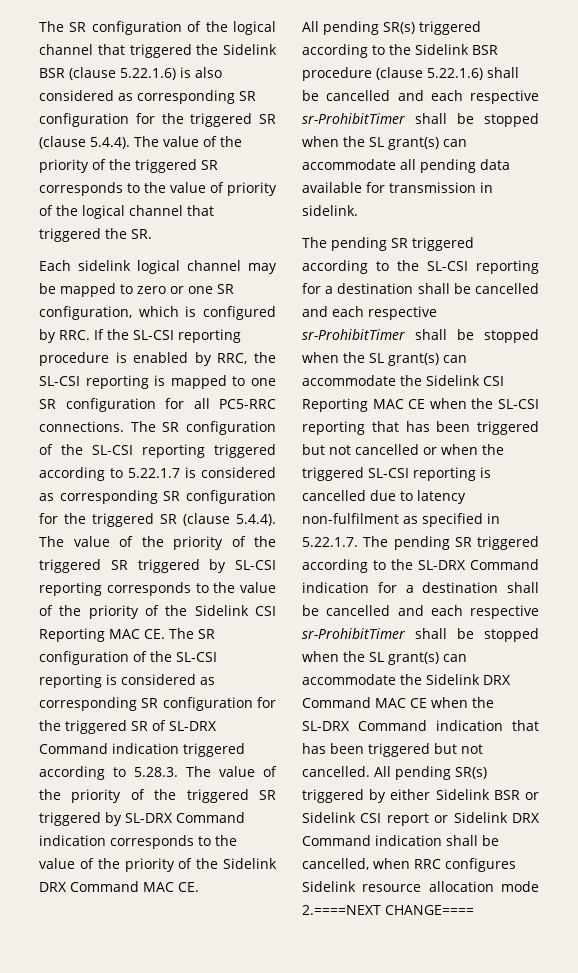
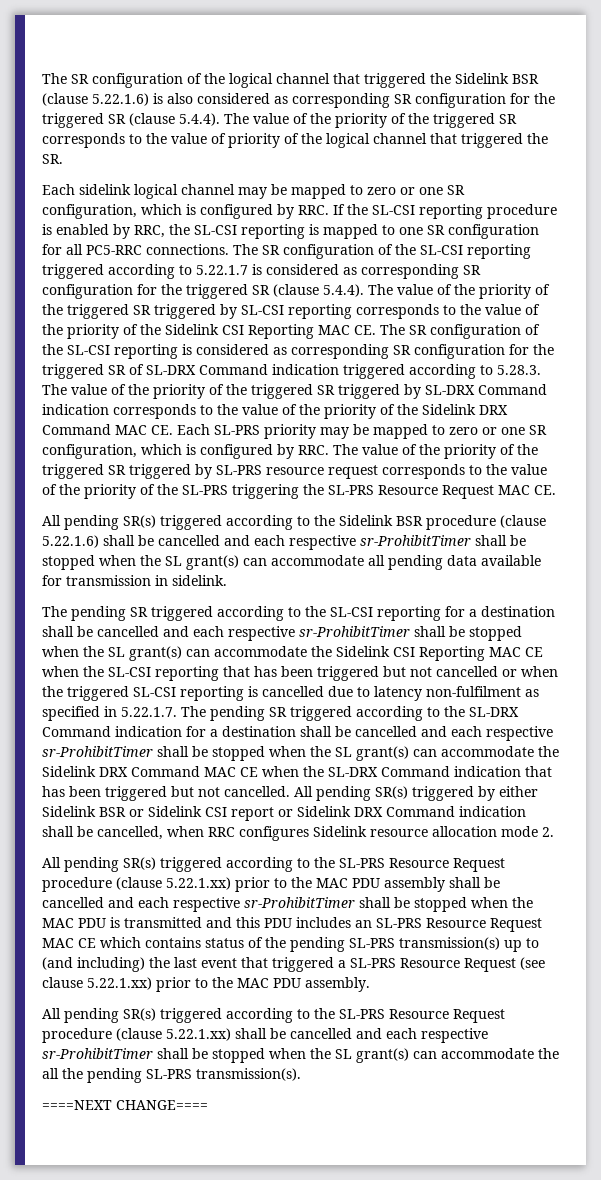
- The SR configuration of the SL-CSI reporting triggered according to 5.22.1.7 is considered as corresponding SR configuration for the triggered SR (clause 5.4.4). The value of the priority of the triggered SR triggered by SL-CSI reporting corresponds to the value of the priority of the Sidelink CSI Reporting MAC CE. The SR configuration of the SL-CSI reporting is considered as corresponding SR configuration for the triggered SR of SL-DRX Command indication triggered according to 5.28.3. The value of the priority of the triggered SR triggered by SL-DRX Command indication corresponds to the value of the priority of the Sidelink DRX Command MAC CE.
+ The SR configuration of the SL-CSI reporting triggered according to 5.22.1.7 is considered as corresponding SR configuration for the triggered SR (clause 5.4.4). The value of the priority of the triggered SR triggered by SL-CSI reporting corresponds to the value of the priority of the Sidelink CSI Reporting MAC CE. The SR configuration of the SL-CSI reporting is considered as corresponding SR configuration for the triggered SR of SL-DRX Command indication triggered according to 5.28.3. The value of the priority of the triggered SR triggered by SL-DRX Command indication corresponds to the value of the priority of the Sidelink DRX Command MAC CE. Each SL-PRS priority may be mapped to zero or one SR configuration, which is configured by RRC. The value of the priority of the triggered SR triggered by SL-PRS resource request corresponds to the value of the priority of the SL-PRS triggering the SL-PRS Resource Request MAC CE.
- All pending SR(s) triggered by either Sidelink BSR or Sidelink CSI report or Sidelink DRX Command indication shall be cancelled, when RRC configures Sidelink resource allocation mode 2.====NEXT CHANGE====
+ All pending SR(s) triggered by either Sidelink BSR or Sidelink CSI report or Sidelink DRX Command indication shall be cancelled, when RRC configures Sidelink resource allocation mode 2.
+ All pending SR(s) triggered according to the SL-PRS Resource Request procedure (clause 5.22.1.xx) prior to the MAC PDU assembly shall be cancelled and each respective sr-ProhibitTimer shall be stopped when the MAC PDU is transmitted and this PDU includes an SL-PRS Resource Request MAC CE which contains status of the pending SL-PRS transmission(s) up to (and including) the last event that triggered a SL-PRS Resource Request (see clause 5.22.1.xx) prior to the MAC PDU assembly.
+ All pending SR(s) triggered according to the SL-PRS Resource Request procedure (clause 5.22.1.xx) shall be cancelled and each respective sr-ProhibitTimer shall be stopped when the SL grant(s) can accommodate the all the pending SL-PRS transmission(s).
+ ====NEXT CHANGE====

